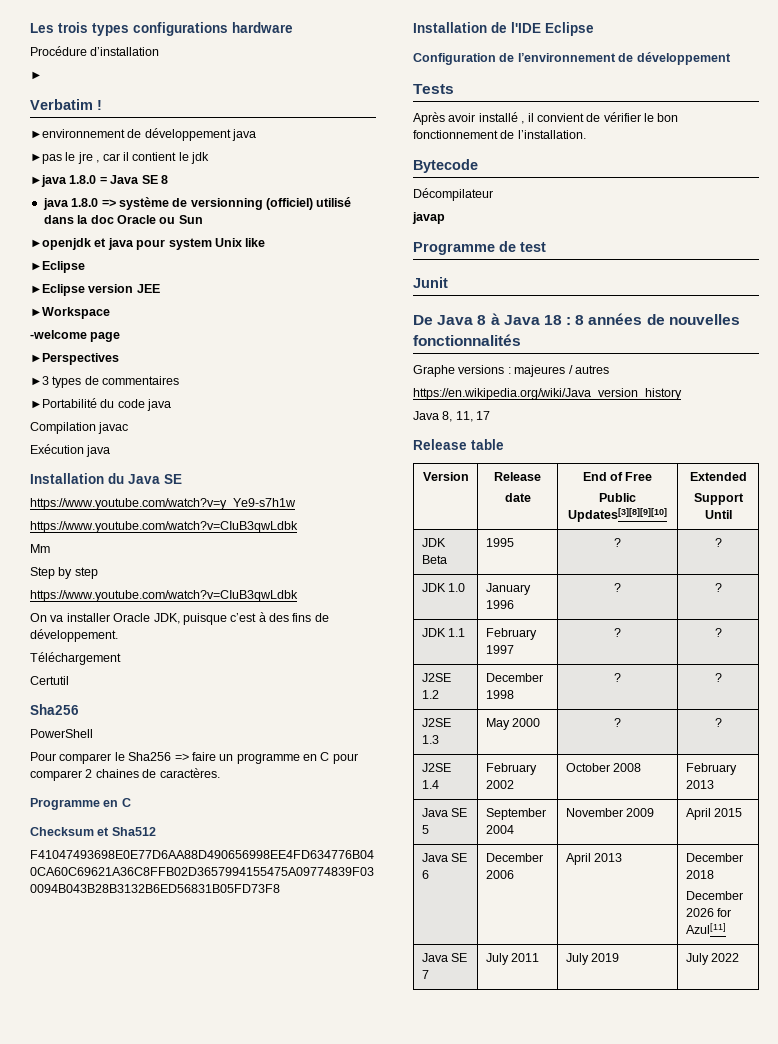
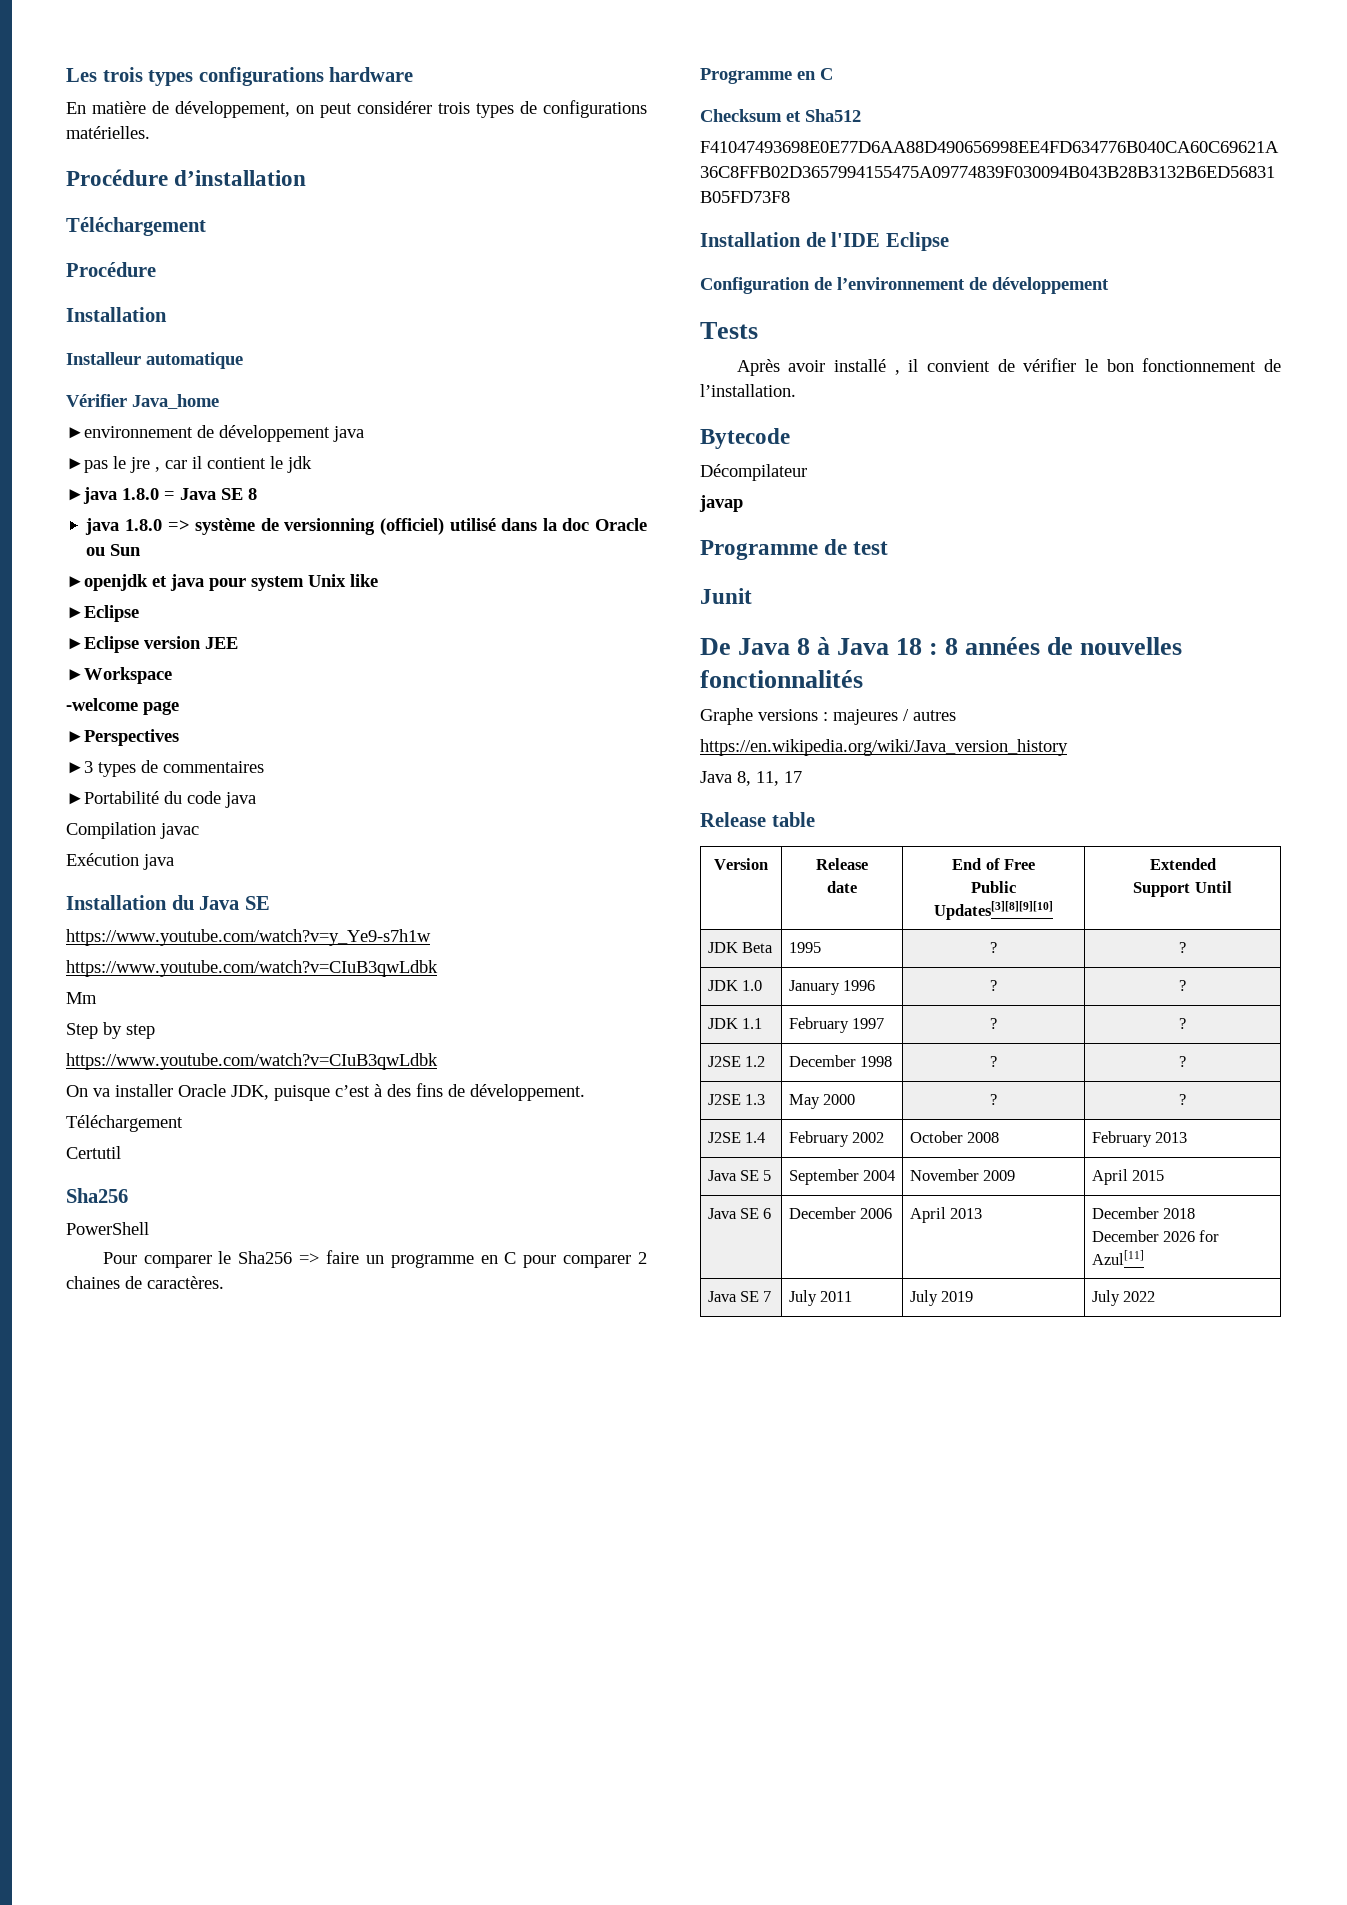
+ En matière de développement, on peut considérer trois types de configurations matérielles.
  Procédure d’installation
- ►
- Verbatim !
+ Téléchargement
+ Procédure
+ Installation
+ Installeur automatique
+ Vérifier Java_home

